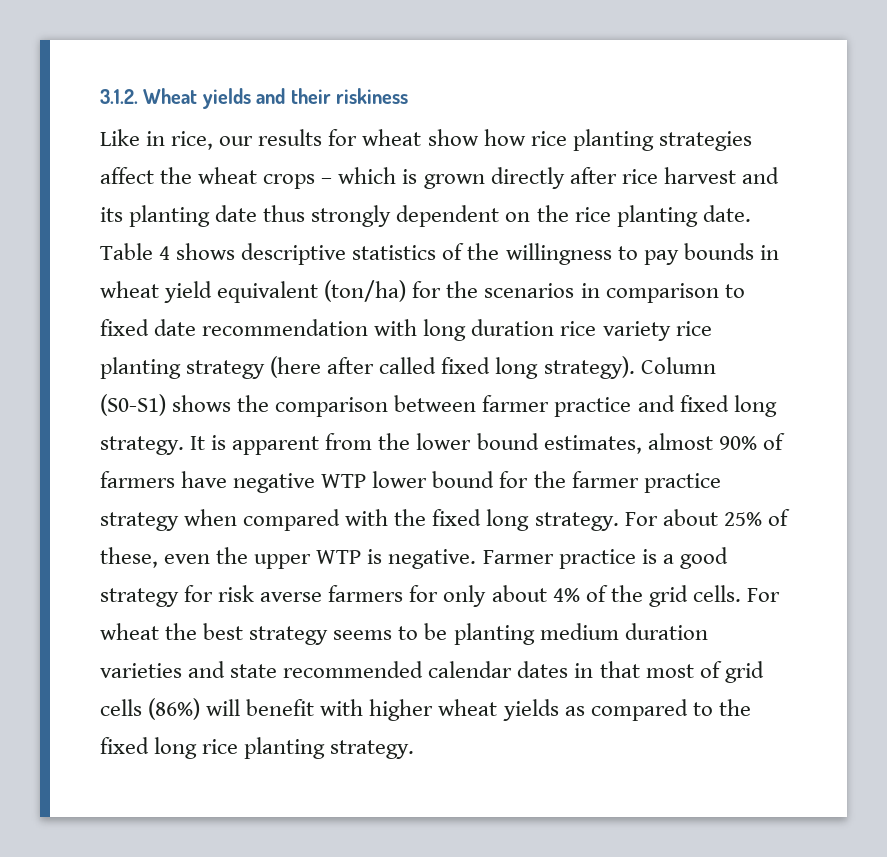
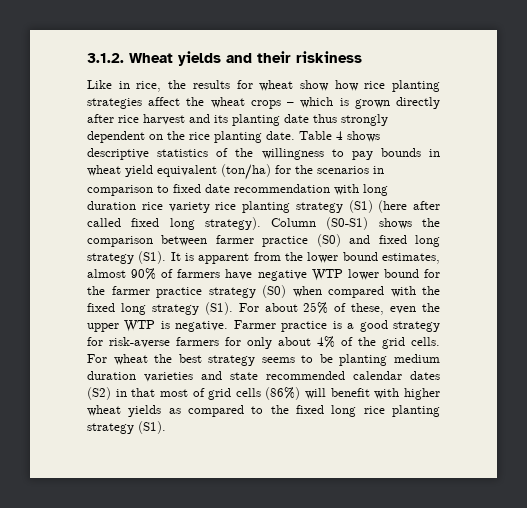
- Like in rice, our results for wheat show how rice planting strategies affect the wheat crops – which is grown directly after rice harvest and its planting date thus strongly dependent on the rice planting date.
+ Like in rice, the results for wheat show how rice planting strategies affect the wheat crops – which is grown directly after rice harvest and its planting date thus strongly dependent on the rice planting date.
- Table 4 shows descriptive statistics of the willingness to pay bounds in wheat yield equivalent (ton/ha) for the scenarios in comparison to fixed date recommendation with long duration rice variety rice planting strategy (here after called fixed long strategy).
+ Table 4 shows descriptive statistics of the willingness to pay bounds in wheat yield equivalent (ton/ha) for the scenarios in comparison to fixed date recommendation with long duration rice variety rice planting strategy (S1) (here after called fixed long strategy).
- Column (S0-S1) shows the comparison between farmer practice and fixed long strategy. It is apparent from the lower bound estimates, almost 90% of farmers have negative WTP lower bound for the farmer practice strategy when compared with the fixed long strategy. For about 25% of these, even the upper WTP is negative.
+ Column (S0-S1) shows the comparison between farmer practice (S0) and fixed long strategy (S1). It is apparent from the lower bound estimates, almost 90% of farmers have negative WTP lower bound for the farmer practice strategy (S0) when compared with the fixed long strategy (S1). For about 25% of these, even the upper WTP is negative.
- Farmer practice is a good strategy for risk averse farmers for only about 4% of the grid cells.
+ Farmer practice is a good strategy for risk-averse farmers for only about 4% of the grid cells.
- For wheat the best strategy seems to be planting medium duration varieties and state recommended calendar dates in that most of grid cells (86%) will benefit with higher wheat yields as compared to the fixed long rice planting strategy.
+ For wheat the best strategy seems to be planting medium duration varieties and state recommended calendar dates (S2) in that most of grid cells (86%) will benefit with higher wheat yields as compared to the fixed long rice planting strategy (S1).

